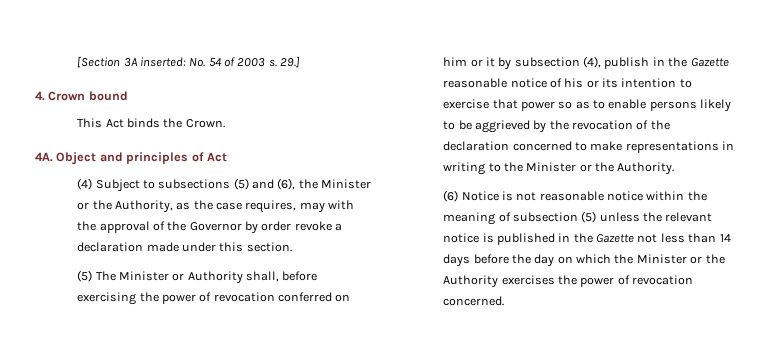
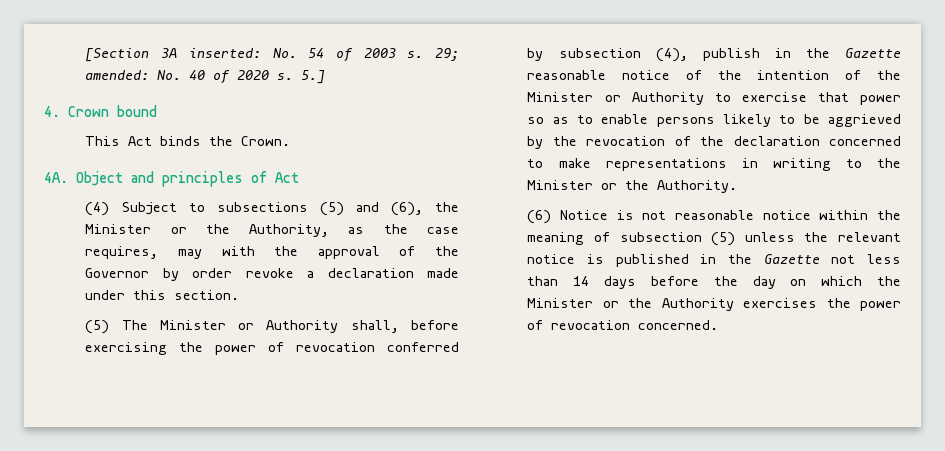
- 29.]
+ 29; amended: No. 40 of 2020 s. 5.]
- (5) The Minister or Authority shall, before exercising the power of revocation conferred on him or it by subsection (4), publish in the Gazette reasonable notice of his or its intention to exercise that power so as to enable persons likely to be aggrieved by the revocation of the declaration concerned to make representations in writing to the Minister or the Authority.
+ (5) The Minister or Authority shall, before exercising the power of revocation conferred by subsection (4), publish in the Gazette reasonable notice of the intention of the Minister or Authority to exercise that power so as to enable persons likely to be aggrieved by the revocation of the declaration concerned to make representations in writing to the Minister or the Authority.

